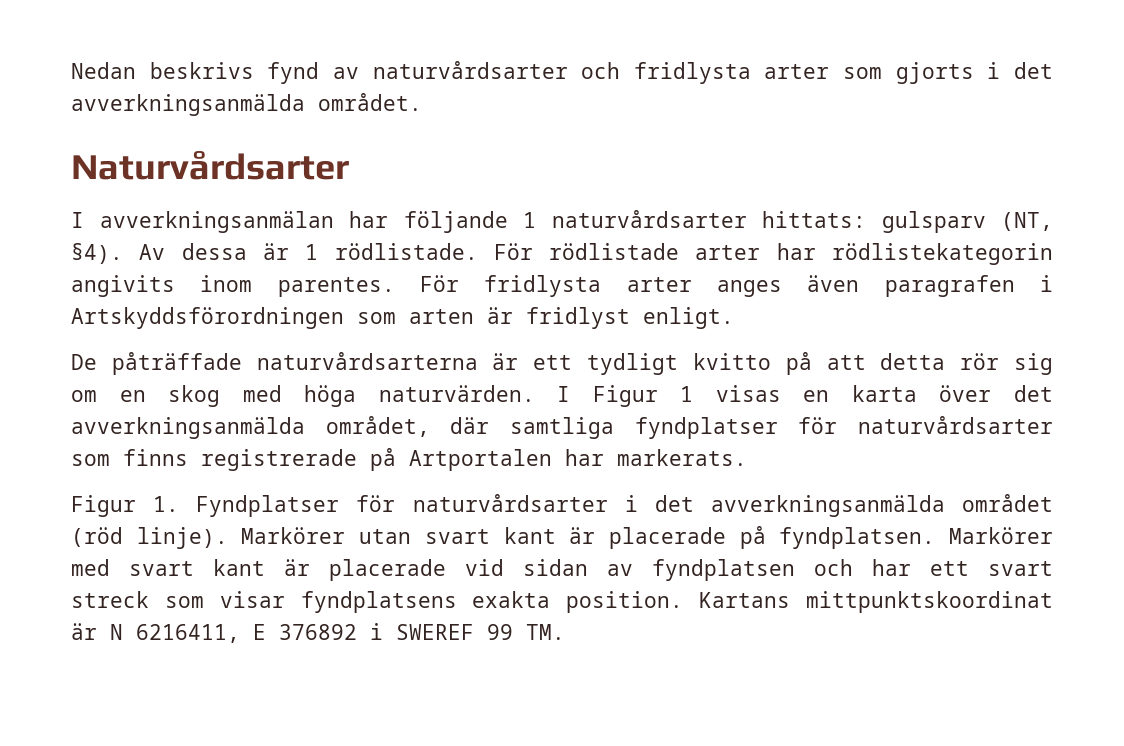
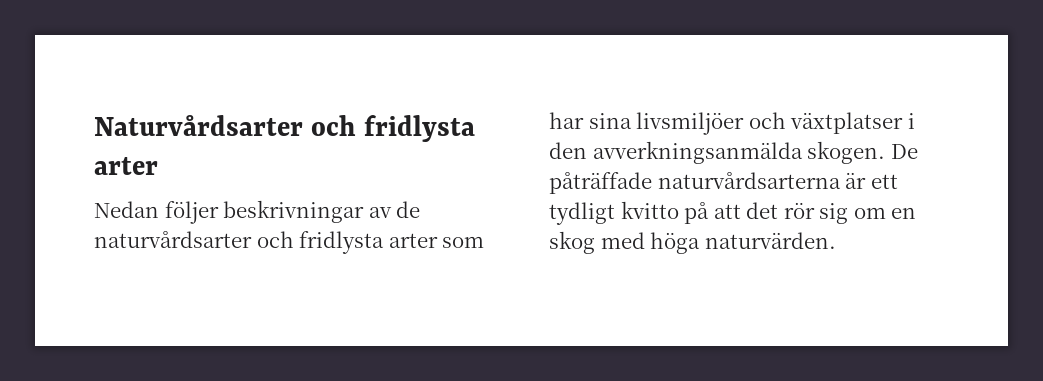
- Nedan beskrivs fynd av naturvårdsarter och fridlysta arter som gjorts i det avverkningsanmälda området.
- Naturvårdsarter
- I avverkningsanmälan har följande 1 naturvårdsarter hittats: gulsparv (NT, §4). Av dessa är 1 rödlistade. För rödlistade arter har rödlistekategorin angivits inom parentes. För fridlysta arter anges även paragrafen i Artskyddsförordningen som arten är fridlyst enligt.
- De påträffade naturvårdsarterna är ett tydligt kvitto på att detta rör sig om en skog med höga naturvärden. I Figur 1 visas en karta över det avverkningsanmälda området, där samtliga fyndplatser för naturvårdsarter som finns registrerade på Artportalen har markerats.
- Figur 1. Fyndplatser för naturvårdsarter i det avverkningsanmälda området (röd linje). Markörer utan svart kant är placerade på fyndplatsen. Markörer med svart kant är placerade vid sidan av fyndplatsen och har ett svart streck som visar fyndplatsens exakta position. Kartans mittpunktskoordinat är N 6216411, E 376892 i SWEREF 99 TM.
+ Naturvårdsarter och fridlysta arter
+ Nedan följer beskrivningar av de naturvårdsarter och fridlysta arter som har sina livsmiljöer och växtplatser i den avverkningsanmälda skogen. De påträffade naturvårdsarterna är ett tydligt kvitto på att det rör sig om en skog med höga naturvärden.

